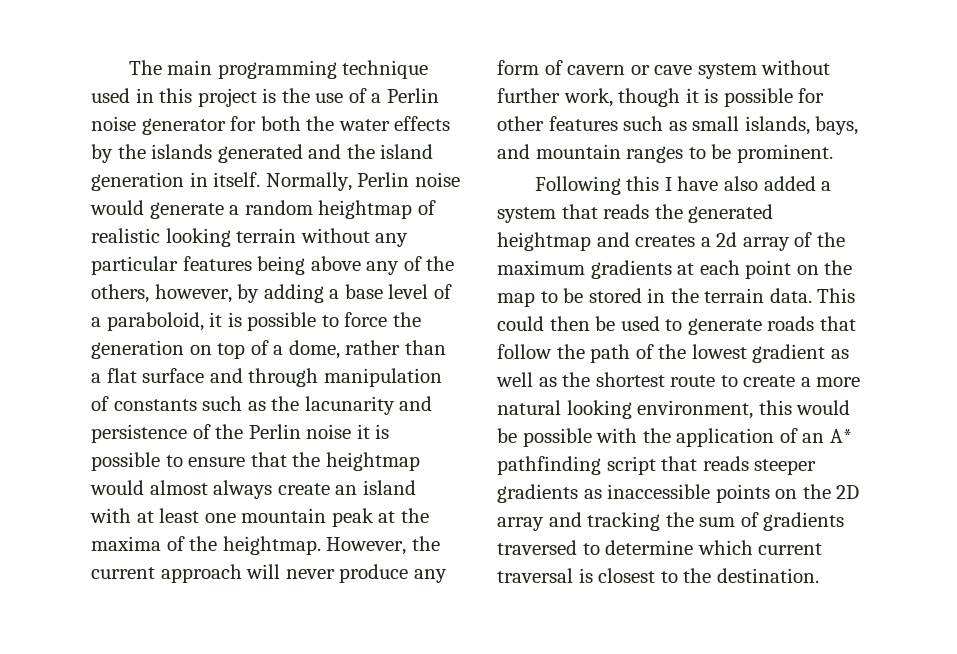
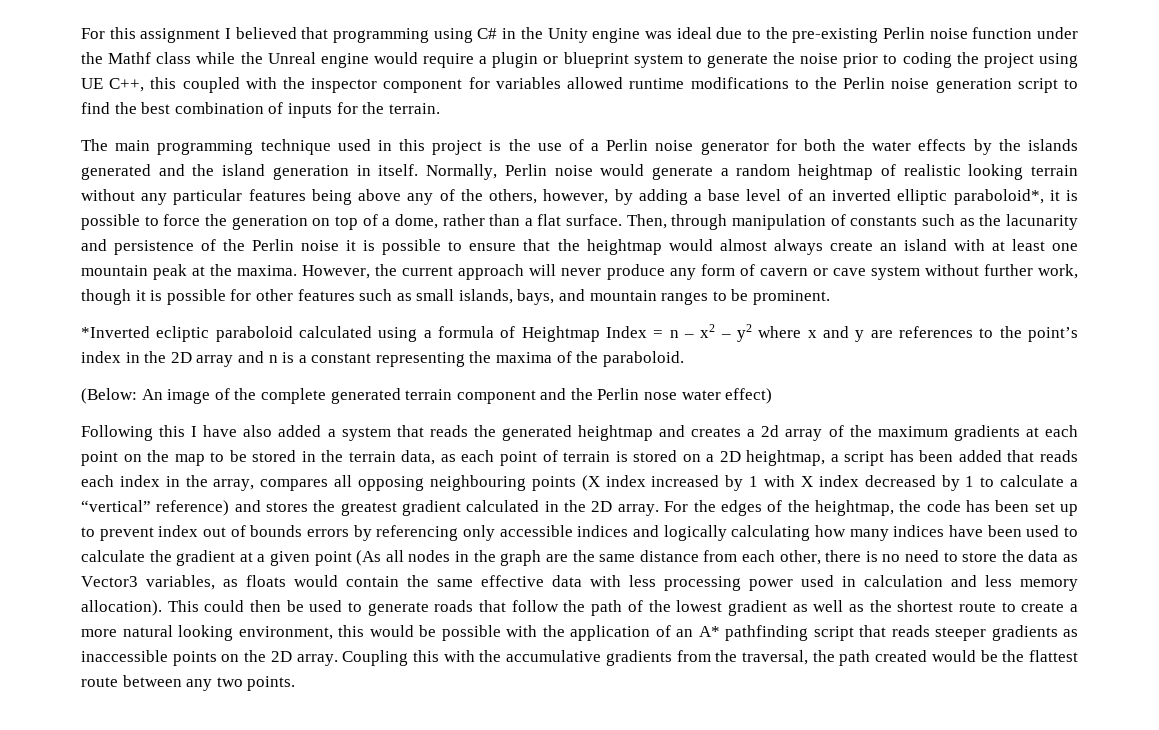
+ For this assignment I believed that programming using C# in the Unity engine was ideal due to the pre-existing Perlin noise function under the Mathf class while the Unreal engine would require a plugin or blueprint system to generate the noise prior to coding the project using UE C++, this coupled with the inspector component for variables allowed runtime modifications to the Perlin noise generation script to find the best combination of inputs for the terrain.
- Normally, Perlin noise would generate a random heightmap of realistic looking terrain without any particular features being above any of the others, however, by adding a base level of a paraboloid, it is possible to force the generation on top of a dome, rather than a flat surface and through manipulation of constants such as the lacunarity and persistence of the Perlin noise it is possible to ensure that the heightmap would almost always create an island with at least one mountain peak at the maxima of the heightmap.
+ Normally, Perlin noise would generate a random heightmap of realistic looking terrain without any particular features being above any of the others, however, by adding a base level of an inverted elliptic paraboloid*, it is possible to force the generation on top of a dome, rather than a flat surface. Then, through manipulation of constants such as the lacunarity and persistence of the Perlin noise it is possible to ensure that the heightmap would almost always create an island with at least one mountain peak at the maxima.
+ *Inverted ecliptic paraboloid calculated using a formula of Heightmap Index = n – x2 – y2 where x and y are references to the point’s index in the 2D array and n is a constant representing the maxima of the paraboloid.
+ (Below: An image of the complete generated terrain component and the Perlin nose water effect)
- Following this I have also added a system that reads the generated heightmap and creates a 2d array of the maximum gradients at each point on the map to be stored in the terrain data.
+ Following this I have also added a system that reads the generated heightmap and creates a 2d array of the maximum gradients at each point on the map to be stored in the terrain data, as each point of terrain is stored on a 2D heightmap, a script has been added that reads each index in the array, compares all opposing neighbouring points (X index increased by 1 with X index decreased by 1 to calculate a “vertical” reference) and stores the greatest gradient calculated in the 2D array. For the edges of the heightmap, the code has been set up to prevent index out of bounds errors by referencing only accessible indices and logically calculating how many indices have been used to calculate the gradient at a given point (As all nodes in the graph are the same distance from each other, there is no need to store the data as Vector3 variables, as floats would contain the same effective data with less processing power used in calculation and less memory allocation).
- This could then be used to generate roads that follow the path of the lowest gradient as well as the shortest route to create a more natural looking environment, this would be possible with the application of an A* pathfinding script that reads steeper gradients as inaccessible points on the 2D array and tracking the sum of gradients traversed to determine which current traversal is closest to the destination.
+ This could then be used to generate roads that follow the path of the lowest gradient as well as the shortest route to create a more natural looking environment, this would be possible with the application of an A* pathfinding script that reads steeper gradients as inaccessible points on the 2D array. Coupling this with the accumulative gradients from the traversal, the path created would be the flattest route between any two points.

